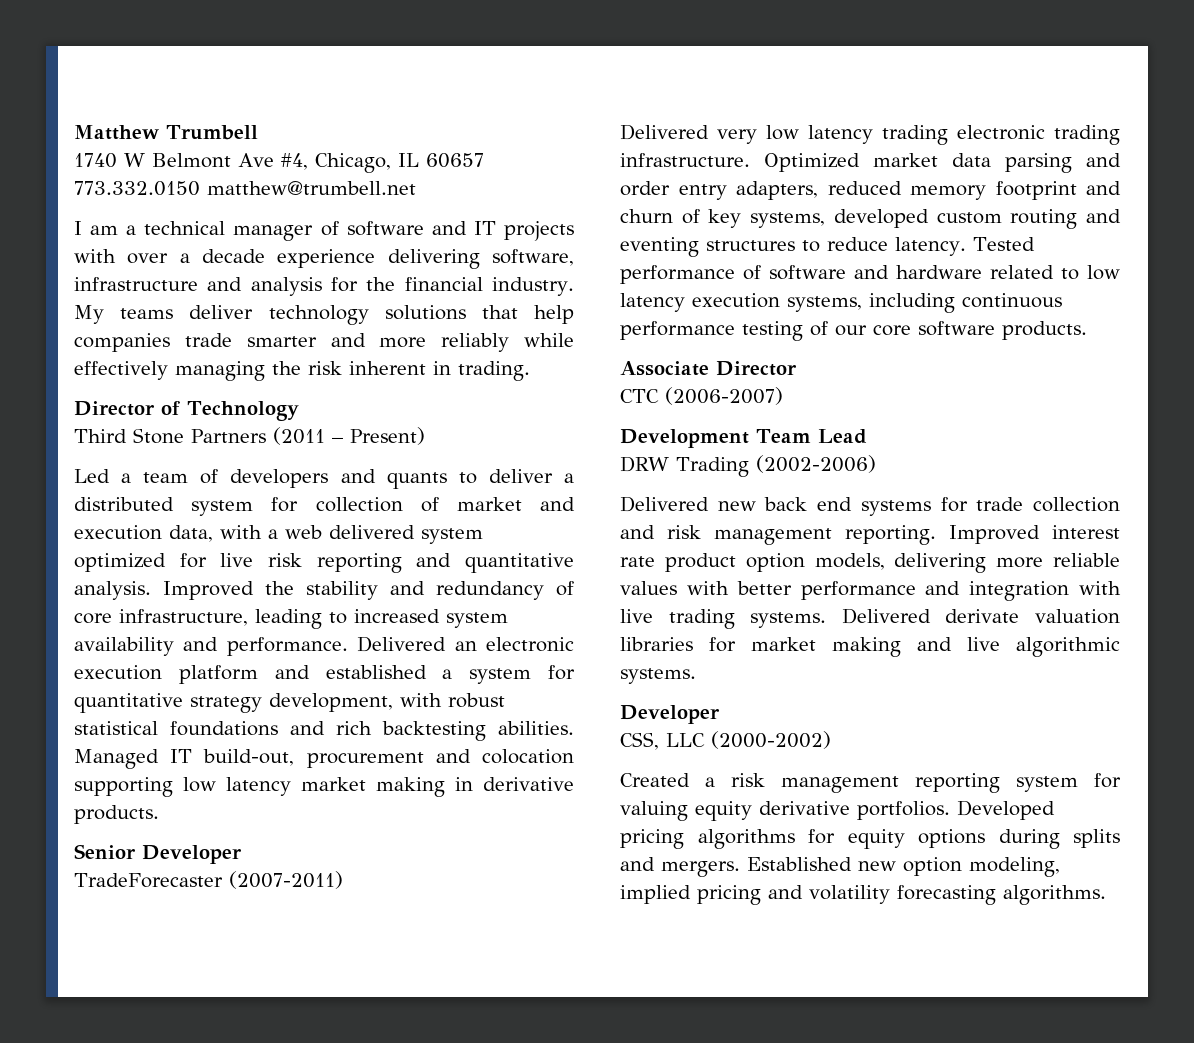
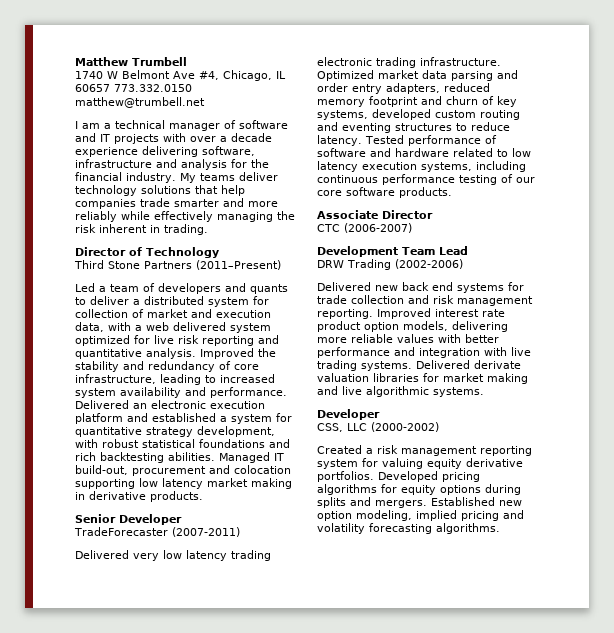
- Third Stone Partners (2011 – Present)
+ Third Stone Partners (2011–Present)

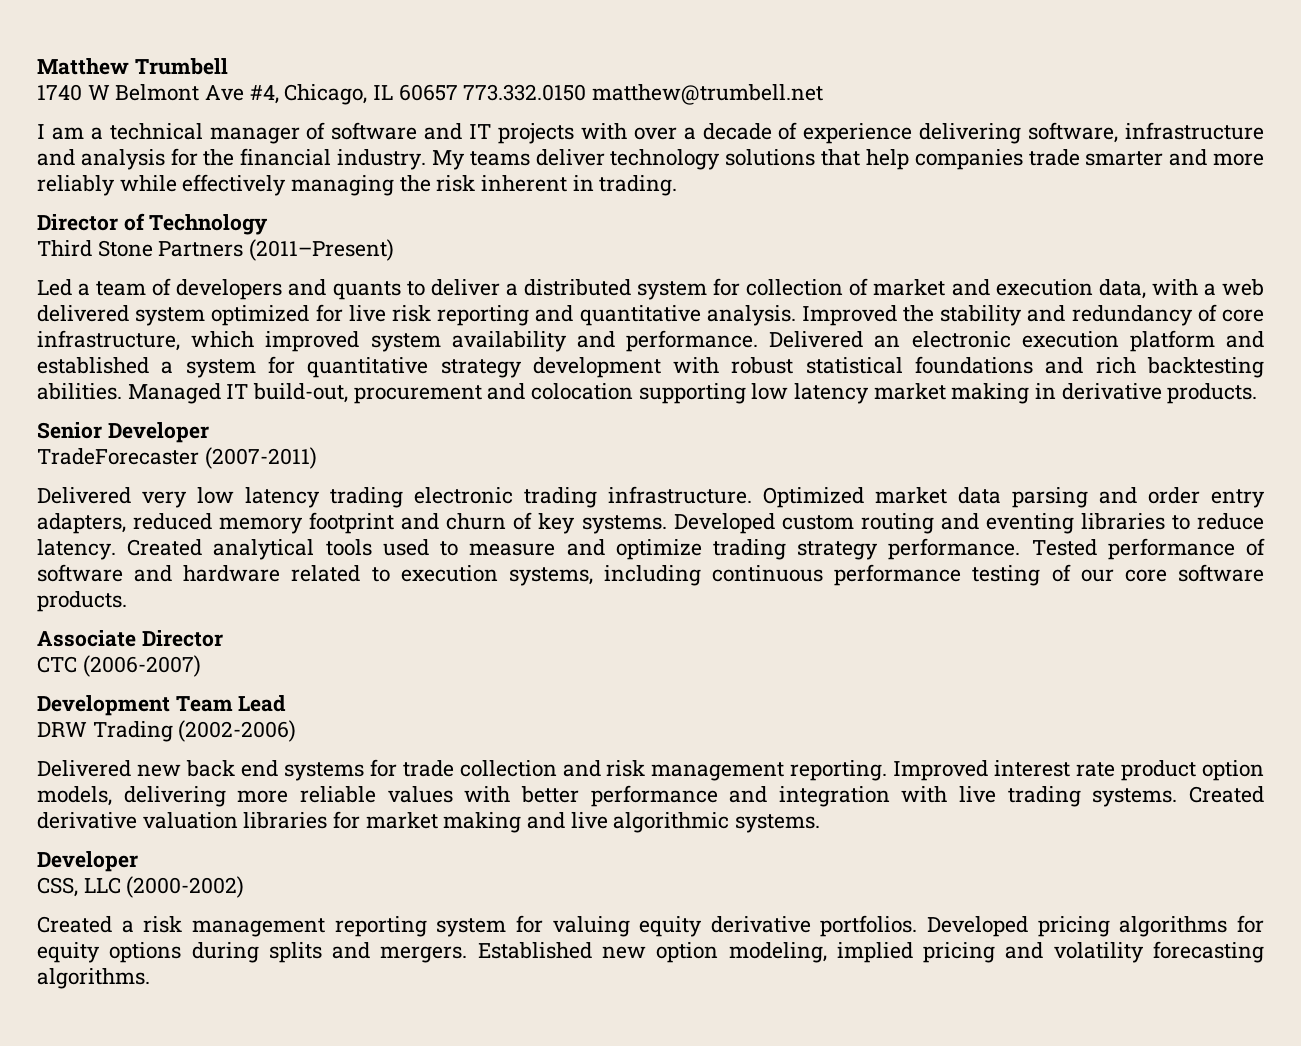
- I am a technical manager of software and IT projects with over a decade experience delivering software, infrastructure and analysis for the financial industry.
+ I am a technical manager of software and IT projects with over a decade of experience delivering software, infrastructure and analysis for the financial industry.
- Improved the stability and redundancy of core infrastructure, leading to increased system availability and performance.
+ Improved the stability and redundancy of core infrastructure, which improved system availability and performance.
- Delivered an electronic execution platform and established a system for quantitative strategy development, with robust statistical foundations and rich backtesting abilities.
+ Delivered an electronic execution platform and established a system for quantitative strategy development with robust statistical foundations and rich backtesting abilities.
- Optimized market data parsing and order entry adapters, reduced memory footprint and churn of key systems, developed custom routing and eventing structures to reduce latency.
+ Optimized market data parsing and order entry adapters, reduced memory footprint and churn of key systems. Developed custom routing and eventing libraries to reduce latency.
+ Created analytical tools used to measure and optimize trading strategy performance.
- Tested performance of software and hardware related to low latency execution systems, including continuous performance testing of our core software products.
+ Tested performance of software and hardware related to execution systems, including continuous performance testing of our core software products.
- Delivered derivate valuation libraries for market making and live algorithmic systems.
+ Created derivative valuation libraries for market making and live algorithmic systems.

